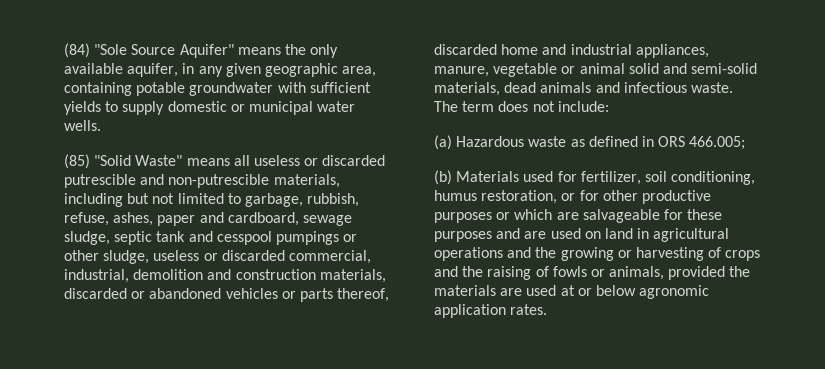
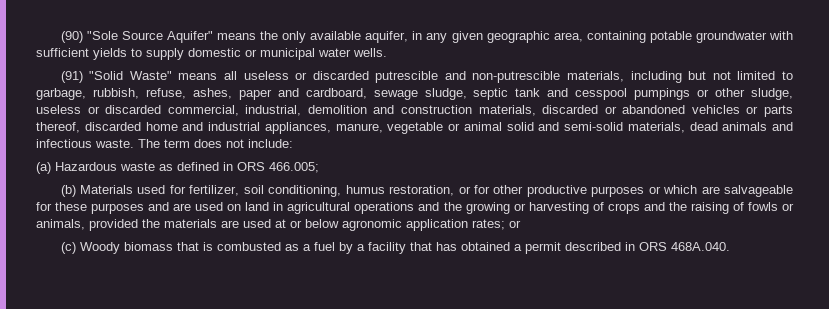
- (84) "Sole Source Aquifer" means the only available aquifer, in any given geographic area, containing potable groundwater with sufficient yields to supply domestic or municipal water wells.
+ (90) "Sole Source Aquifer" means the only available aquifer, in any given geographic area, containing potable groundwater with sufficient yields to supply domestic or municipal water wells.
- (85) "Solid Waste" means all useless or discarded putrescible and non-putrescible materials, including but not limited to garbage, rubbish, refuse, ashes, paper and cardboard, sewage sludge, septic tank and cesspool pumpings or other sludge, useless or discarded commercial, industrial, demolition and construction materials, discarded or abandoned vehicles or parts thereof, discarded home and industrial appliances, manure, vegetable or animal solid and semi-solid materials, dead animals and infectious waste.
+ (91) "Solid Waste" means all useless or discarded putrescible and non-putrescible materials, including but not limited to garbage, rubbish, refuse, ashes, paper and cardboard, sewage sludge, septic tank and cesspool pumpings or other sludge, useless or discarded commercial, industrial, demolition and construction materials, discarded or abandoned vehicles or parts thereof, discarded home and industrial appliances, manure, vegetable or animal solid and semi-solid materials, dead animals and infectious waste.
- (b) Materials used for fertilizer, soil conditioning, humus restoration, or for other productive purposes or which are salvageable for these purposes and are used on land in agricultural operations and the growing or harvesting of crops and the raising of fowls or animals, provided the materials are used at or below agronomic application rates.
+ (b) Materials used for fertilizer, soil conditioning, humus restoration, or for other productive purposes or which are salvageable for these purposes and are used on land in agricultural operations and the growing or harvesting of crops and the raising of fowls or animals, provided the materials are used at or below agronomic application rates; or
+ (c) Woody biomass that is combusted as a fuel by a facility that has obtained a permit described in ORS 468A.040.

